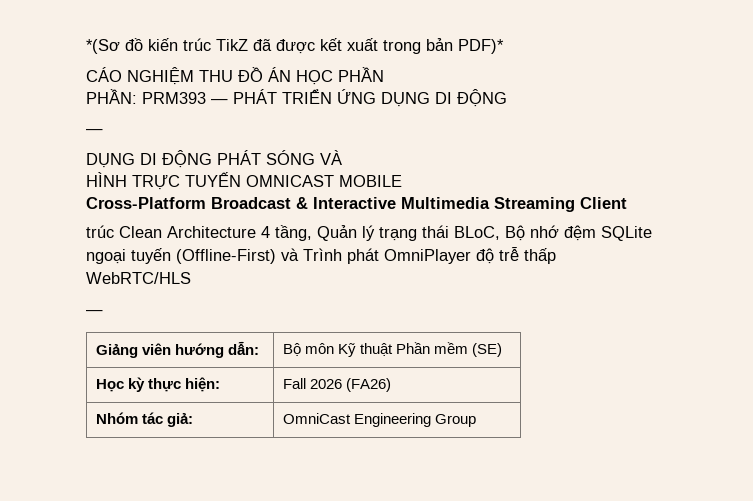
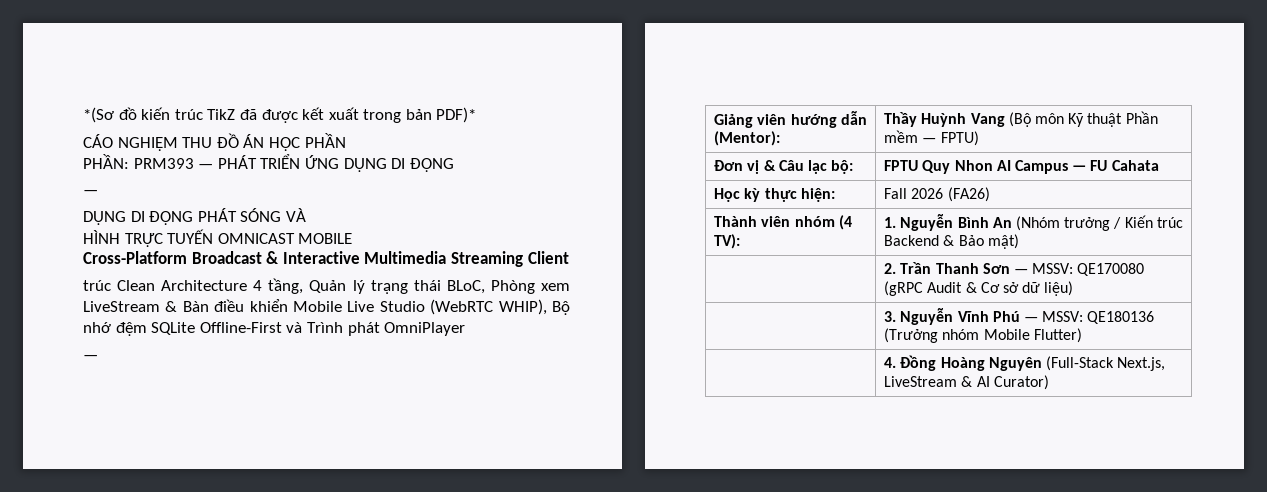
- trúc Clean Architecture 4 tầng, Quản lý trạng thái BLoC, Bộ nhớ đệm SQLite ngoại tuyến (Offline-First) và Trình phát OmniPlayer độ trễ thấp WebRTC/HLS
+ trúc Clean Architecture 4 tầng, Quản lý trạng thái BLoC, Phòng xem LiveStream & Bàn điều khiển Mobile Live Studio (WebRTC WHIP), Bộ nhớ đệm SQLite Offline-First và Trình phát OmniPlayer
- Giảng viên hướng dẫn: | Bộ môn Kỹ thuật Phần mềm (SE)
+ Giảng viên hướng dẫn (Mentor): | Thầy Huỳnh Vang (Bộ môn Kỹ thuật Phần mềm — FPTU)
+ Đơn vị & Câu lạc bộ: | FPTU Quy Nhon AI Campus — FU Cahata
- Nhóm tác giả: | OmniCast Engineering Group
+ Thành viên nhóm (4 TV): | 1. Nguyễn Bình An (Nhóm trưởng / Kiến trúc Backend & Bảo mật)
+ | 2. Trần Thanh Sơn — MSSV: QE170080 (gRPC Audit & Cơ sở dữ liệu)
+ | 3. Nguyễn Vĩnh Phú — MSSV: QE180136 (Trưởng nhóm Mobile Flutter)
+ | 4. Đồng Hoàng Nguyên (Full-Stack Next.js, LiveStream & AI Curator)

